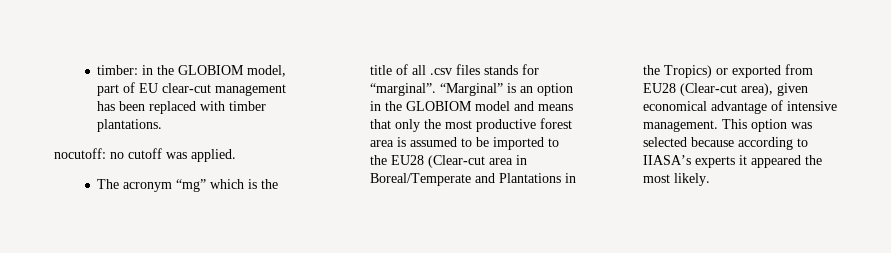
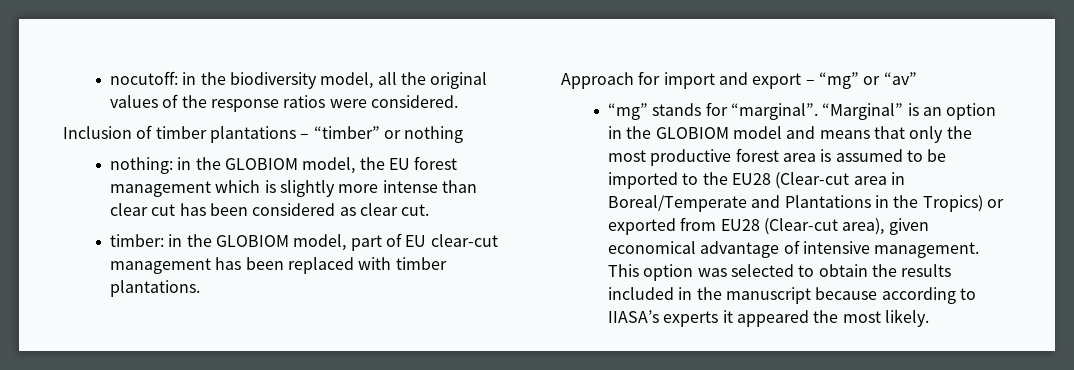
+ nocutoff: in the biodiversity model, all the original values of the response ratios were considered.
+ Inclusion of timber plantations – “timber” or nothing
+ nothing: in the GLOBIOM model, the EU forest management which is slightly more intense than clear cut has been considered as clear cut.
- nocutoff: no cutoff was applied.
- The acronym “mg” which is the title of all .csv files stands for “marginal”.
+ Approach for import and export – “mg” or “av”
+ “mg” stands for “marginal”.
- This option was selected because according to IIASA’s experts it appeared the most likely.
+ This option was selected to obtain the results included in the manuscript because according to IIASA’s experts it appeared the most likely.

